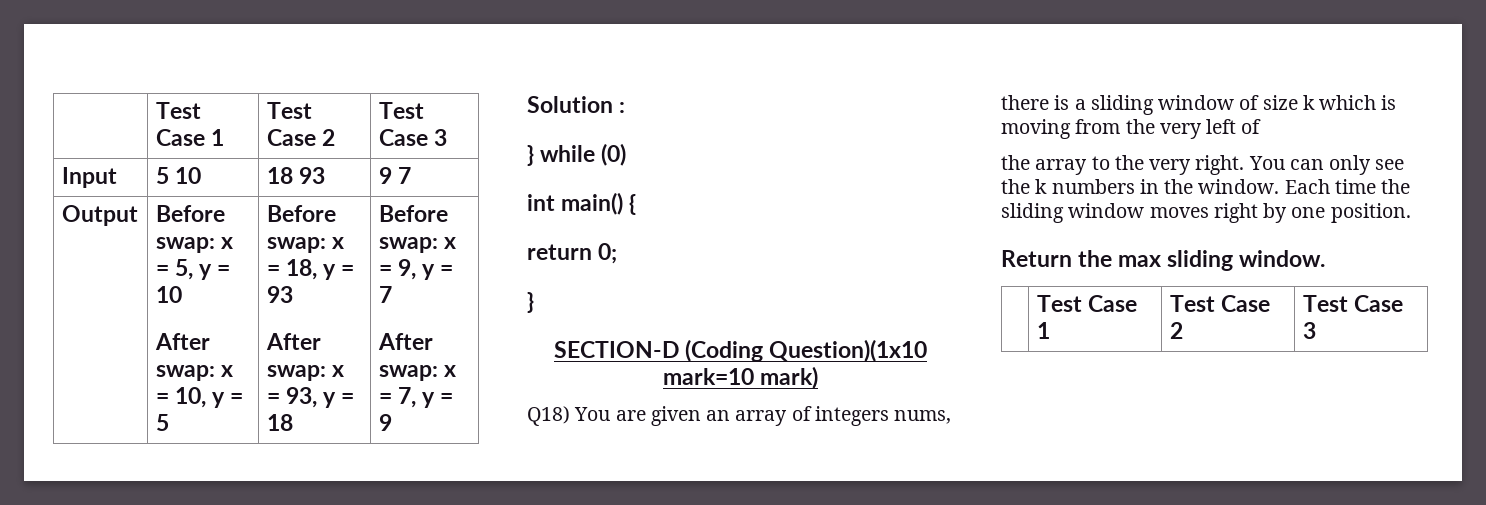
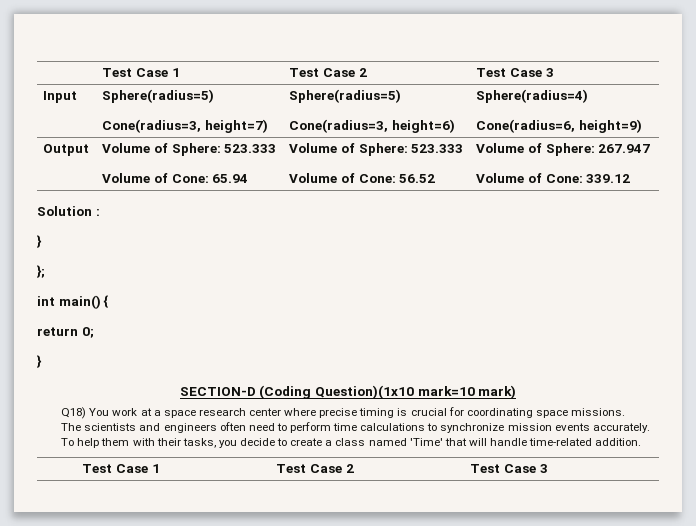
- Input | 5 10 | 18 93 | 9 7
- Output | Before swap: x = 5, y = 10
- After swap: x = 10, y = 5 | Before swap: x = 18, y = 93
- After swap: x = 93, y = 18 | Before swap: x = 9, y = 7
- After swap: x = 7, y = 9
+ Input | Sphere(radius=5)
+ Cone(radius=3, height=7) | Sphere(radius=5)
+ Cone(radius=3, height=6) | Sphere(radius=4)
+ Cone(radius=6, height=9)
+ Output | Volume of Sphere: 523.333
+ Volume of Cone: 65.94 | Volume of Sphere: 523.333
+ Volume of Cone: 56.52 | Volume of Sphere: 267.947
+ Volume of Cone: 339.12
  Solution :
- } while (0)
+ }
+ };
- Q18) You are given an array of integers nums, there is a sliding window of size k which is moving from the very left of
- the array to the very right. You can only see the k numbers in the window. Each time the sliding window moves right by one position.
- Return the max sliding window.
+ Q18) You work at a space research center where precise timing is crucial for coordinating space missions.
+ The scientists and engineers often need to perform time calculations to synchronize mission events accurately.
+ To help them with their tasks, you decide to create a class named 'Time' that will handle time-related addition.

